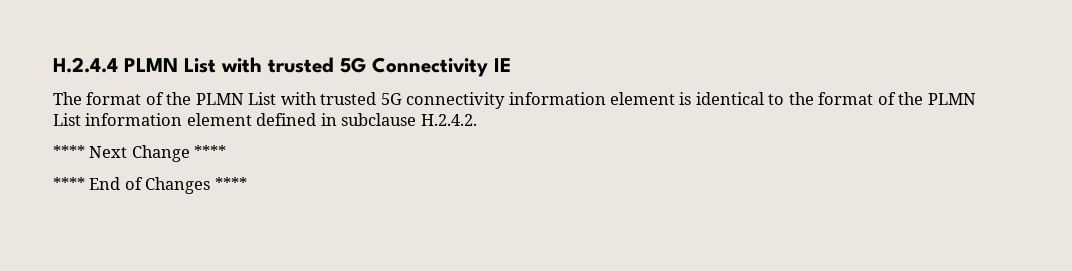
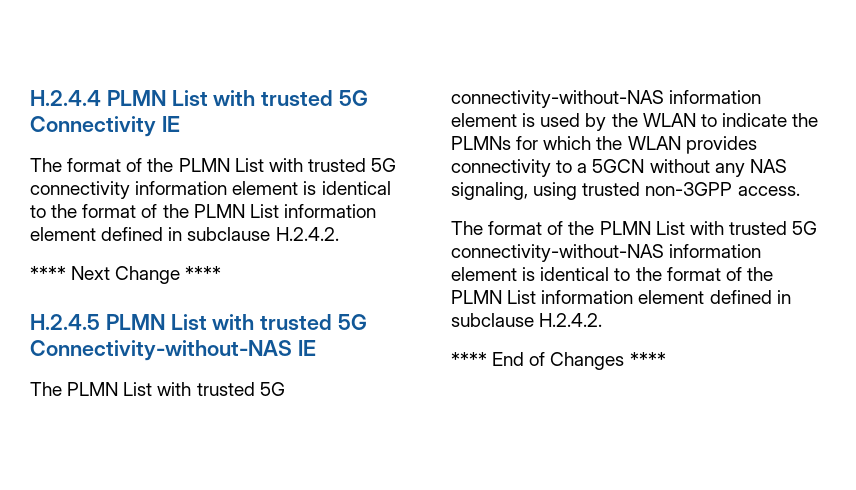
+ H.2.4.5 PLMN List with trusted 5G Connectivity-without-NAS IE
+ The PLMN List with trusted 5G connectivity-without-NAS information element is used by the WLAN to indicate the PLMNs for which the WLAN provides connectivity to a 5GCN without any NAS signaling, using trusted non-3GPP access.
+ The format of the PLMN List with trusted 5G connectivity-without-NAS information element is identical to the format of the PLMN List information element defined in subclause H.2.4.2.

